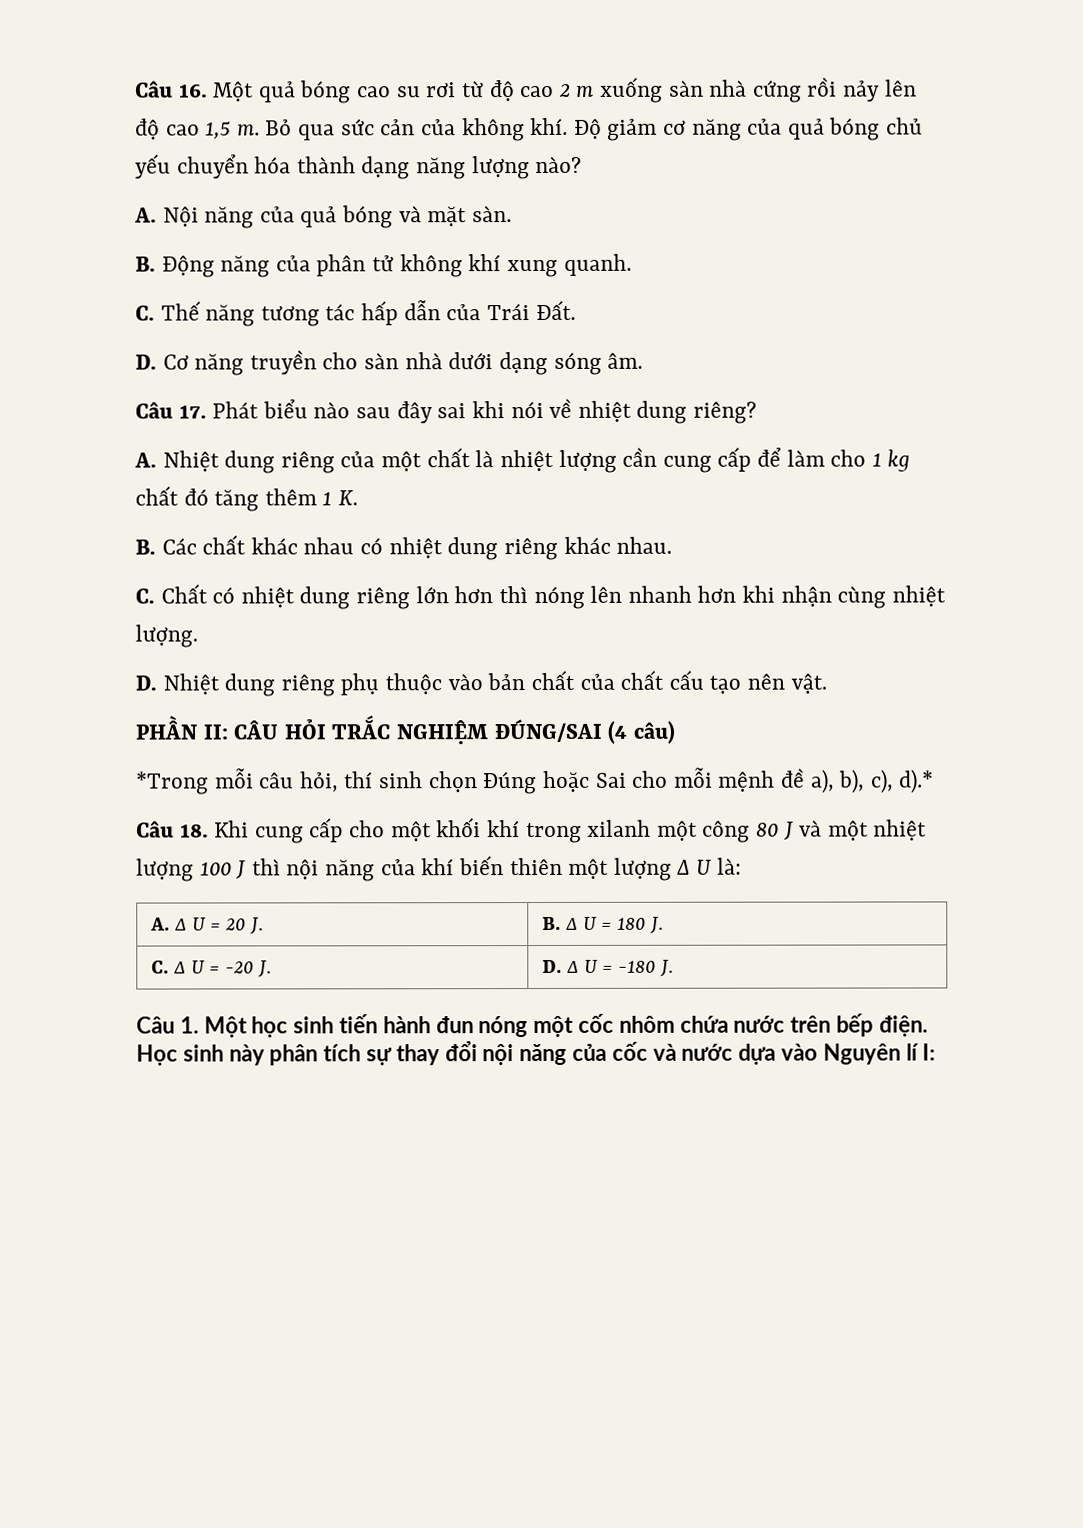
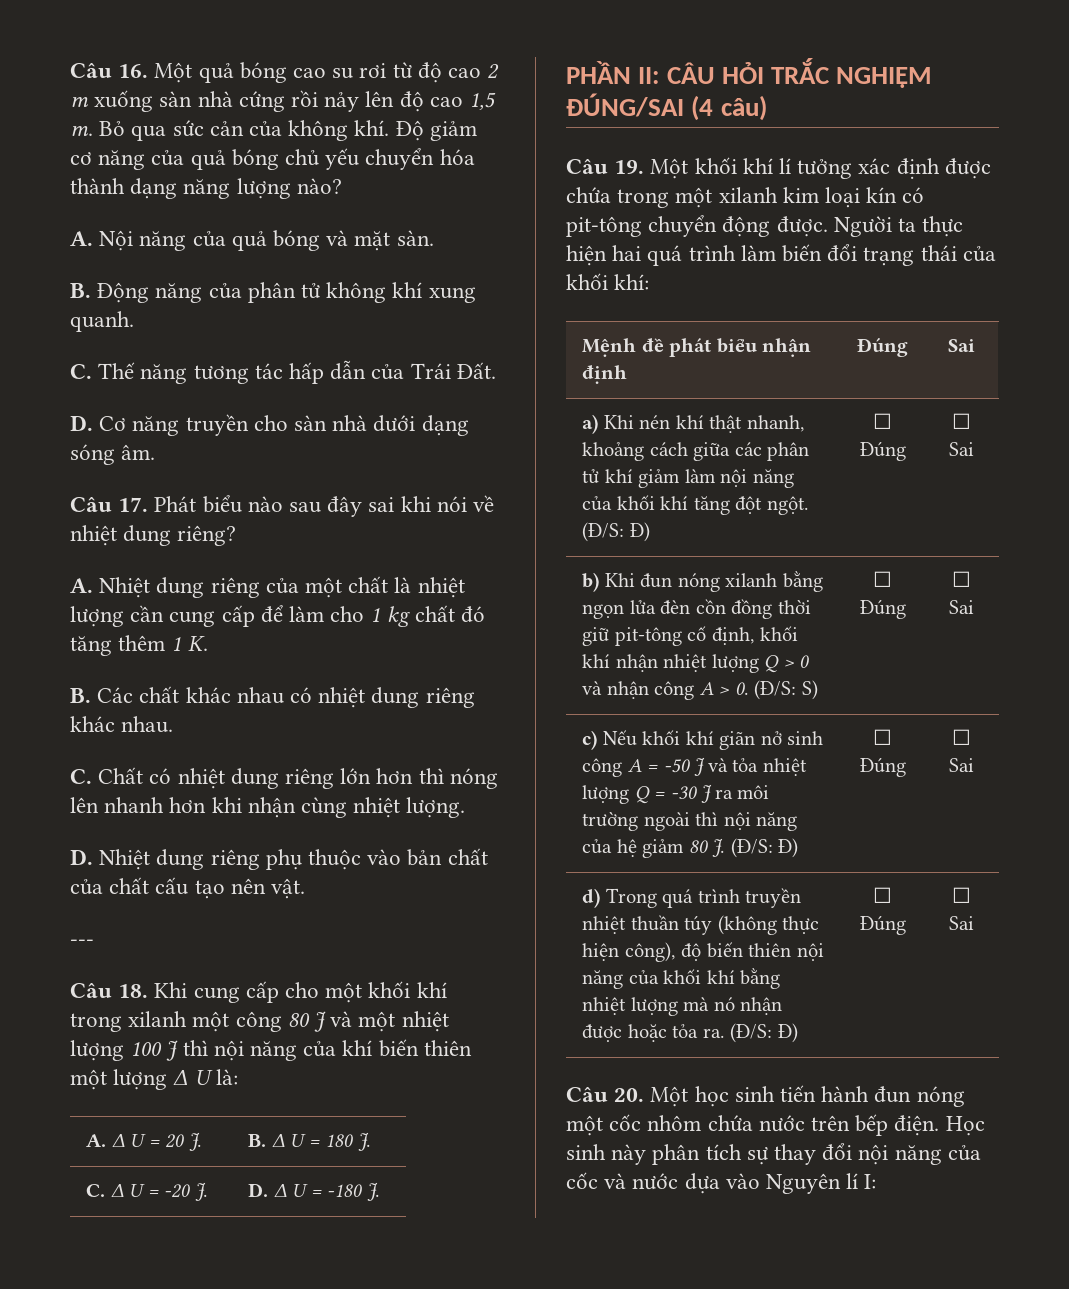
- PHẦN II: CÂU HỎI TRẮC NGHIỆM ĐÚNG/SAI (4 câu)
- *Trong mỗi câu hỏi, thí sinh chọn Đúng hoặc Sai cho mỗi mệnh đề a), b), c), d).*
+ ---
- Câu 1. Một học sinh tiến hành đun nóng một cốc nhôm chứa nước trên bếp điện.
+ PHẦN II: CÂU HỎI TRẮC NGHIỆM ĐÚNG/SAI (4 câu)
+ Câu 19. Một khối khí lí tưởng xác định được chứa trong một xilanh kim loại kín có pit-tông chuyển động được. Người ta thực hiện hai quá trình làm biến đổi trạng thái của khối khí:
+ Mệnh đề phát biểu nhận định | Đúng | Sai
+ a) Khi nén khí thật nhanh, khoảng cách giữa các phân tử khí giảm làm nội năng của khối khí tăng đột ngột. (Đ/S: Đ) | ☐ Đúng | ☐ Sai
+ b) Khi đun nóng xilanh bằng ngọn lửa đèn cồn đồng thời giữ pit-tông cố định, khối khí nhận nhiệt lượng Q > 0 và nhận công A > 0. (Đ/S: S) | ☐ Đúng | ☐ Sai
+ c) Nếu khối khí giãn nở sinh công A = -50 J và tỏa nhiệt lượng Q = -30 J ra môi trường ngoài thì nội năng của hệ giảm 80 J. (Đ/S: Đ) | ☐ Đúng | ☐ Sai
+ d) Trong quá trình truyền nhiệt thuần túy (không thực hiện công), độ biến thiên nội năng của khối khí bằng nhiệt lượng mà nó nhận được hoặc tỏa ra. (Đ/S: Đ) | ☐ Đúng | ☐ Sai
+ Câu 20. Một học sinh tiến hành đun nóng một cốc nhôm chứa nước trên bếp điện.

